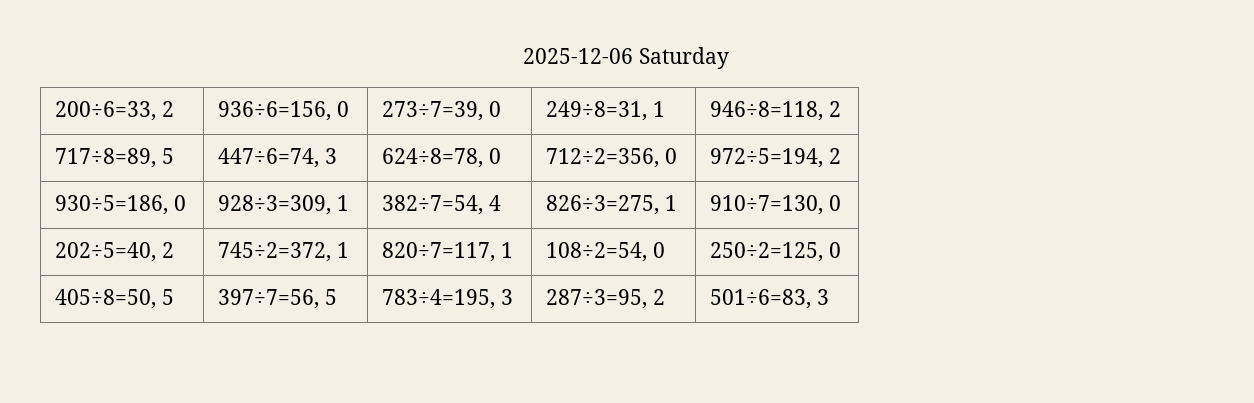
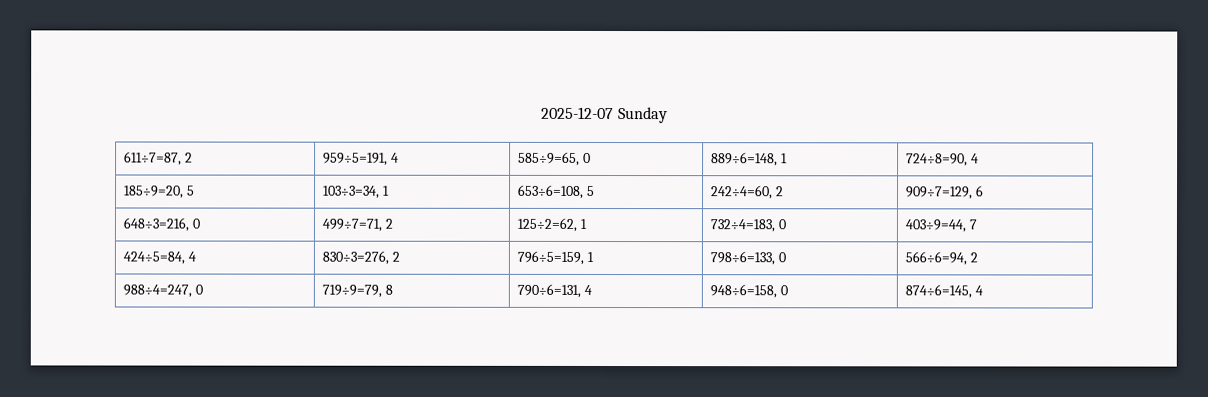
- 2025-12-06 Saturday
- 200÷6=33, 2 | 936÷6=156, 0 | 273÷7=39, 0 | 249÷8=31, 1 | 946÷8=118, 2
- 717÷8=89, 5 | 447÷6=74, 3 | 624÷8=78, 0 | 712÷2=356, 0 | 972÷5=194, 2
- 930÷5=186, 0 | 928÷3=309, 1 | 382÷7=54, 4 | 826÷3=275, 1 | 910÷7=130, 0
- 202÷5=40, 2 | 745÷2=372, 1 | 820÷7=117, 1 | 108÷2=54, 0 | 250÷2=125, 0
- 405÷8=50, 5 | 397÷7=56, 5 | 783÷4=195, 3 | 287÷3=95, 2 | 501÷6=83, 3
+ 2025-12-07 Sunday
+ 611÷7=87, 2 | 959÷5=191, 4 | 585÷9=65, 0 | 889÷6=148, 1 | 724÷8=90, 4
+ 185÷9=20, 5 | 103÷3=34, 1 | 653÷6=108, 5 | 242÷4=60, 2 | 909÷7=129, 6
+ 648÷3=216, 0 | 499÷7=71, 2 | 125÷2=62, 1 | 732÷4=183, 0 | 403÷9=44, 7
+ 424÷5=84, 4 | 830÷3=276, 2 | 796÷5=159, 1 | 798÷6=133, 0 | 566÷6=94, 2
+ 988÷4=247, 0 | 719÷9=79, 8 | 790÷6=131, 4 | 948÷6=158, 0 | 874÷6=145, 4

